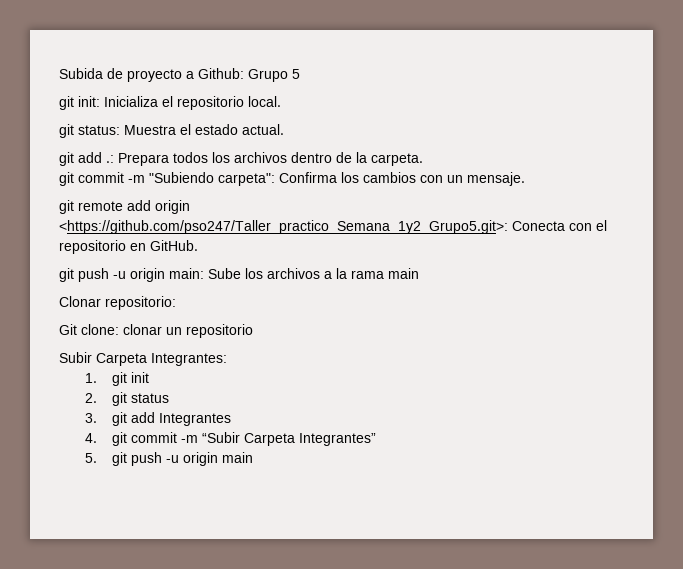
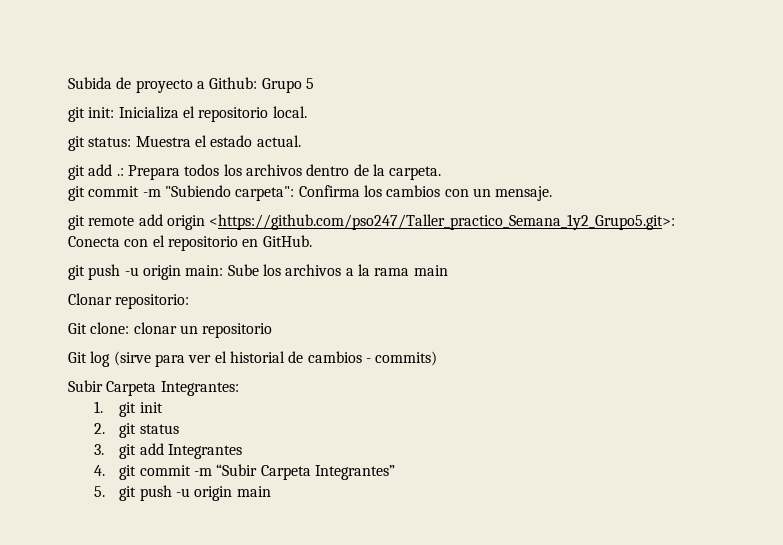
+ Git log (sirve para ver el historial de cambios - commits)

